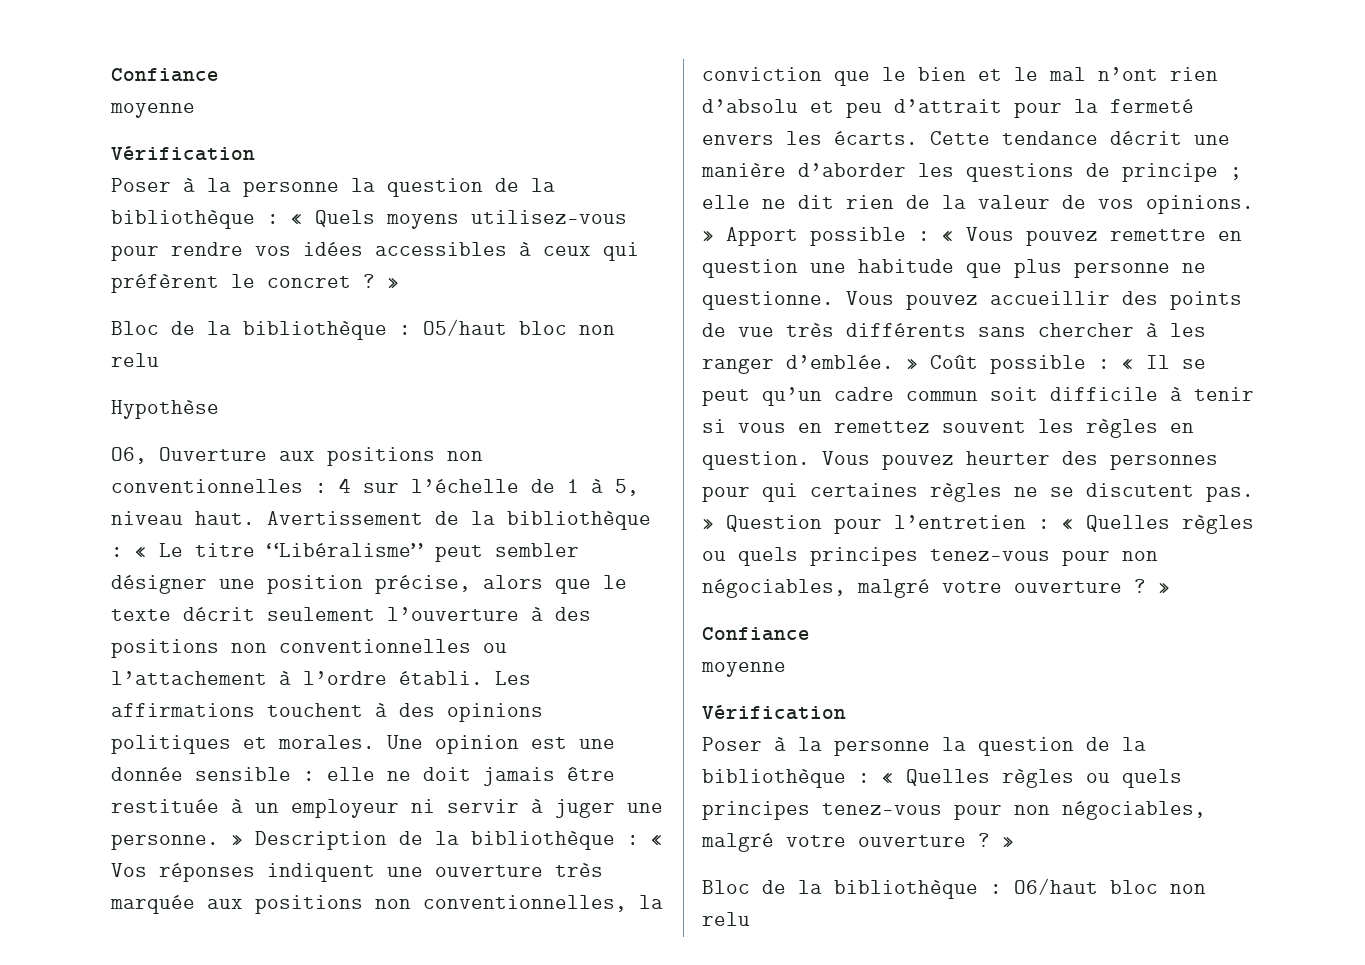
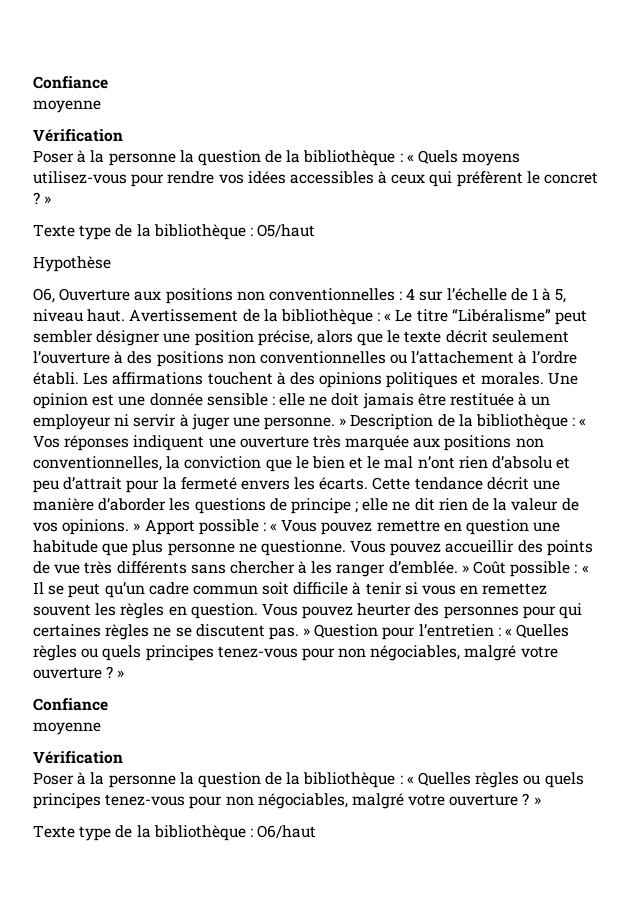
- Bloc de la bibliothèque : O5/haut bloc non relu
+ Texte type de la bibliothèque : O5/haut
- Bloc de la bibliothèque : O6/haut bloc non relu
+ Texte type de la bibliothèque : O6/haut

